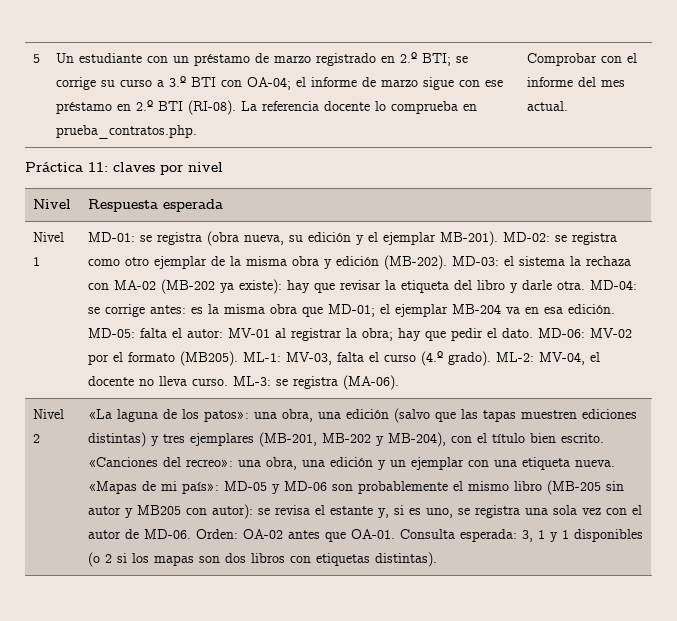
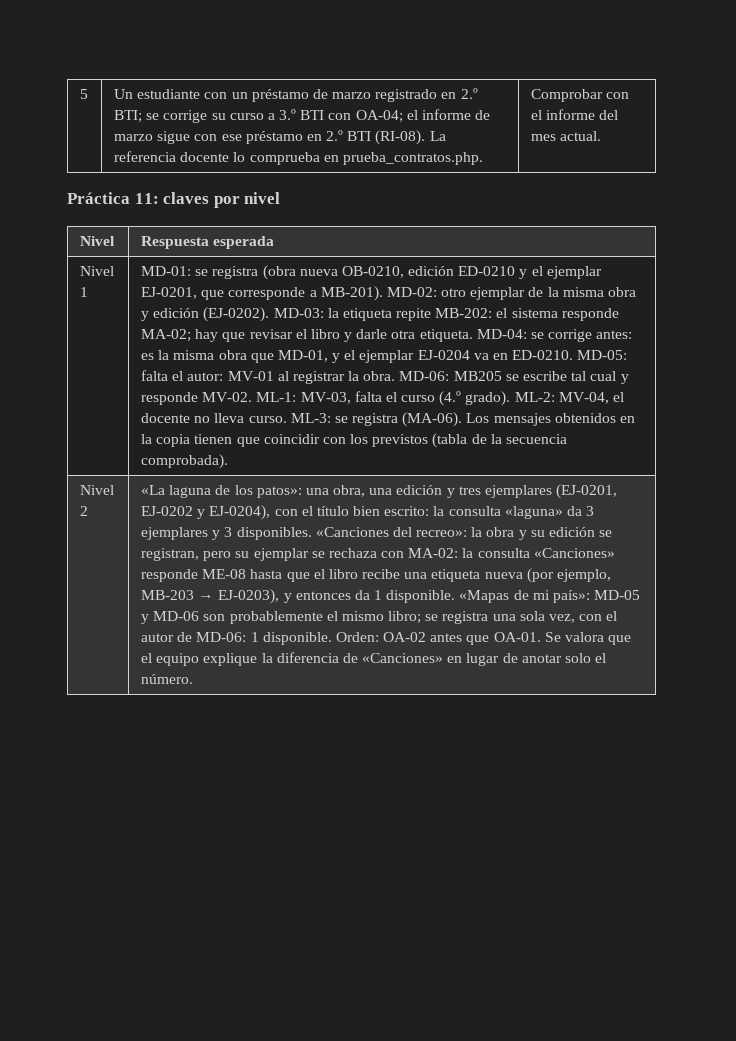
- MD-01: se registra (obra nueva, su edición y el ejemplar MB-201). MD-02: se registra como otro ejemplar de la misma obra y edición (MB-202). MD-03: el sistema la rechaza con MA-02 (MB-202 ya existe): hay que revisar la etiqueta del libro y darle otra.
+ MD-01: se registra (obra nueva OB-0210, edición ED-0210 y el ejemplar EJ-0201, que corresponde a MB-201). MD-02: otro ejemplar de la misma obra y edición (EJ-0202). MD-03: la etiqueta repite MB-202: el sistema responde MA-02; hay que revisar el libro y darle otra etiqueta.
- MD-04: se corrige antes: es la misma obra que MD-01; el ejemplar MB-204 va en esa edición.
+ MD-04: se corrige antes: es la misma obra que MD-01, y el ejemplar EJ-0204 va en ED-0210.
- MD-05: falta el autor: MV-01 al registrar la obra; hay que pedir el dato. MD-06: MV-02 por el formato (MB205).
+ MD-05: falta el autor: MV-01 al registrar la obra. MD-06: MB205 se escribe tal cual y responde MV-02.
+ Los mensajes obtenidos en la copia tienen que coincidir con los previstos (tabla de la secuencia comprobada).
- «La laguna de los patos»: una obra, una edición (salvo que las tapas muestren ediciones distintas) y tres ejemplares (MB-201, MB-202 y MB-204), con el título bien escrito. «Canciones del recreo»: una obra, una edición y un ejemplar con una etiqueta nueva.
+ «La laguna de los patos»: una obra, una edición y tres ejemplares (EJ-0201, EJ-0202 y EJ-0204), con el título bien escrito: la consulta «laguna» da 3 ejemplares y 3 disponibles. «Canciones del recreo»: la obra y su edición se registran, pero su ejemplar se rechaza con MA-02: la consulta «Canciones» responde ME-08 hasta que el libro recibe una etiqueta nueva (por ejemplo, MB-203 → EJ-0203), y entonces da 1 disponible.
- «Mapas de mi país»: MD-05 y MD-06 son probablemente el mismo libro (MB-205 sin autor y MB205 con autor): se revisa el estante y, si es uno, se registra una sola vez con el autor de MD-06.
+ «Mapas de mi país»: MD-05 y MD-06 son probablemente el mismo libro; se registra una sola vez, con el autor de MD-06: 1 disponible.
- Consulta esperada: 3, 1 y 1 disponibles (o 2 si los mapas son dos libros con etiquetas distintas).
+ Se valora que el equipo explique la diferencia de «Canciones» en lugar de anotar solo el número.

